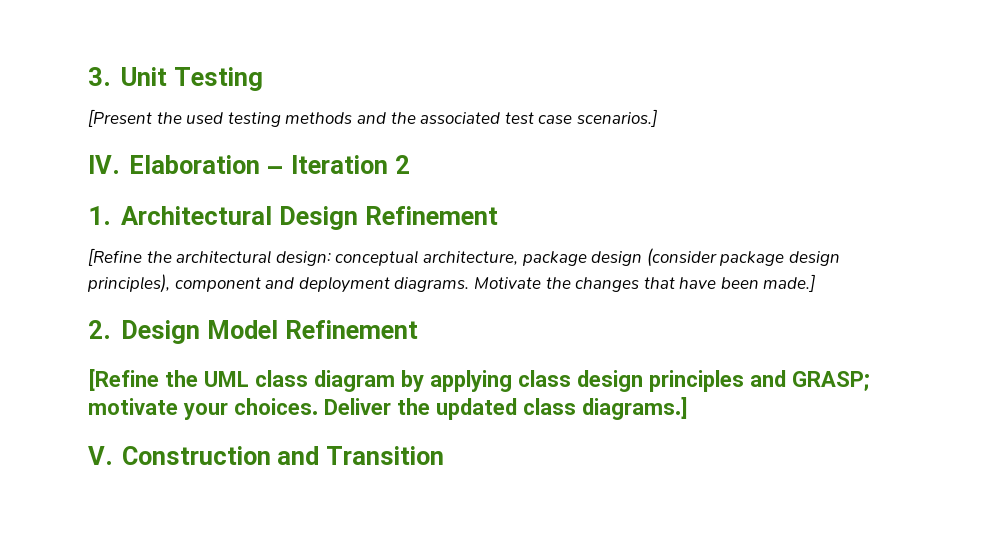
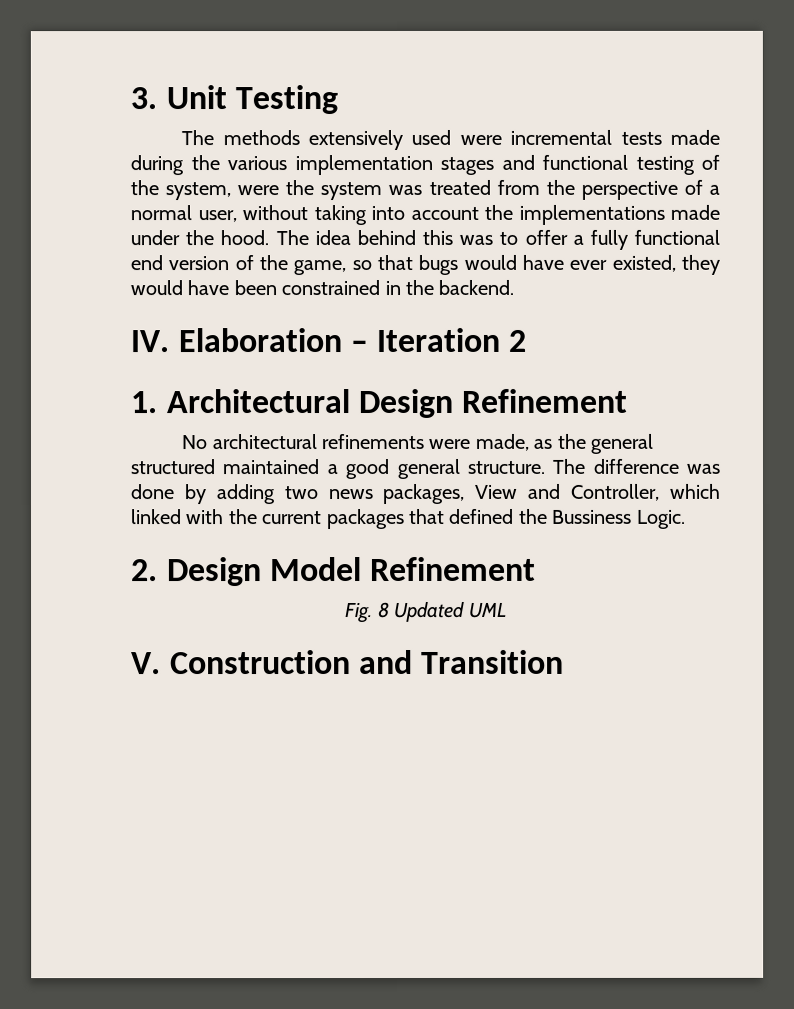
- [Present the used testing methods and the associated test case scenarios.]
+ The methods extensively used were incremental tests made during the various implementation stages and functional testing of the system, were the system was treated from the perspective of a normal user, without taking into account the implementations made under the hood. The idea behind this was to offer a fully functional end version of the game, so that bugs would have ever existed, they would have been constrained in the backend.
- [Refine the architectural design: conceptual architecture, package design (consider package design principles), component and deployment diagrams. Motivate the changes that have been made.]
+ No architectural refinements were made, as the general structured maintained a good general structure. The difference was done by adding two news packages, View and Controller, which linked with the current packages that defined the Bussiness Logic.
  2. Design Model Refinement
- [Refine the UML class diagram by applying class design principles and GRASP; motivate your choices. Deliver the updated class diagrams.]
+ Fig. 8 Updated UML

